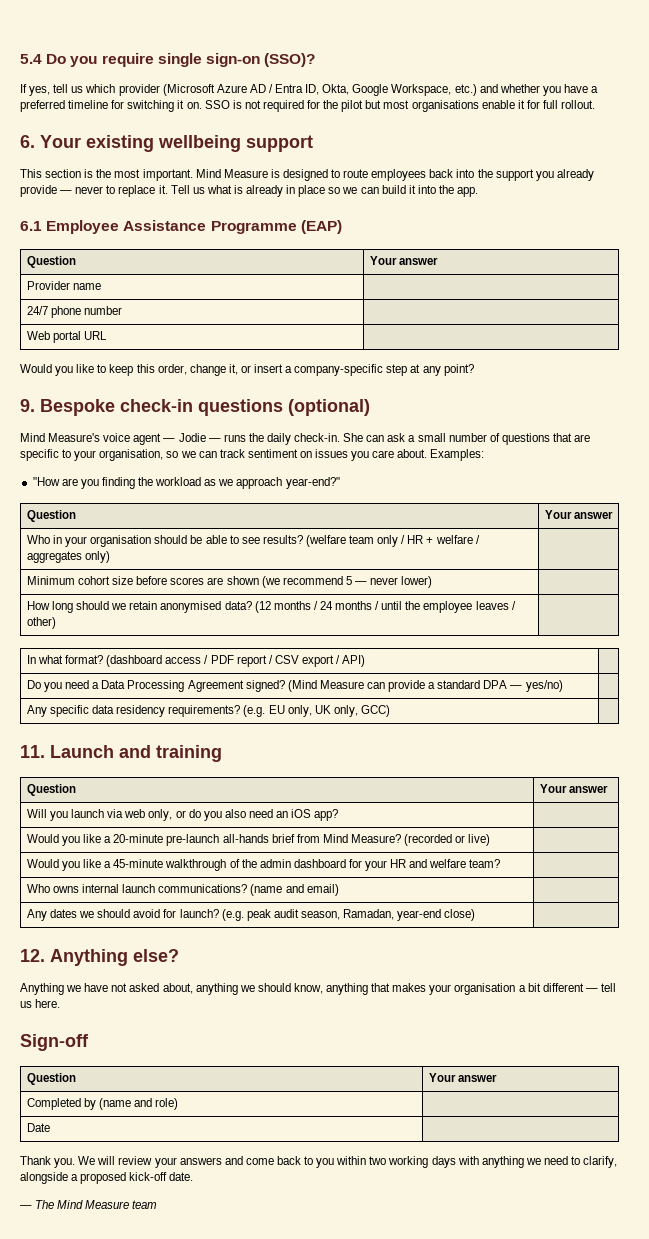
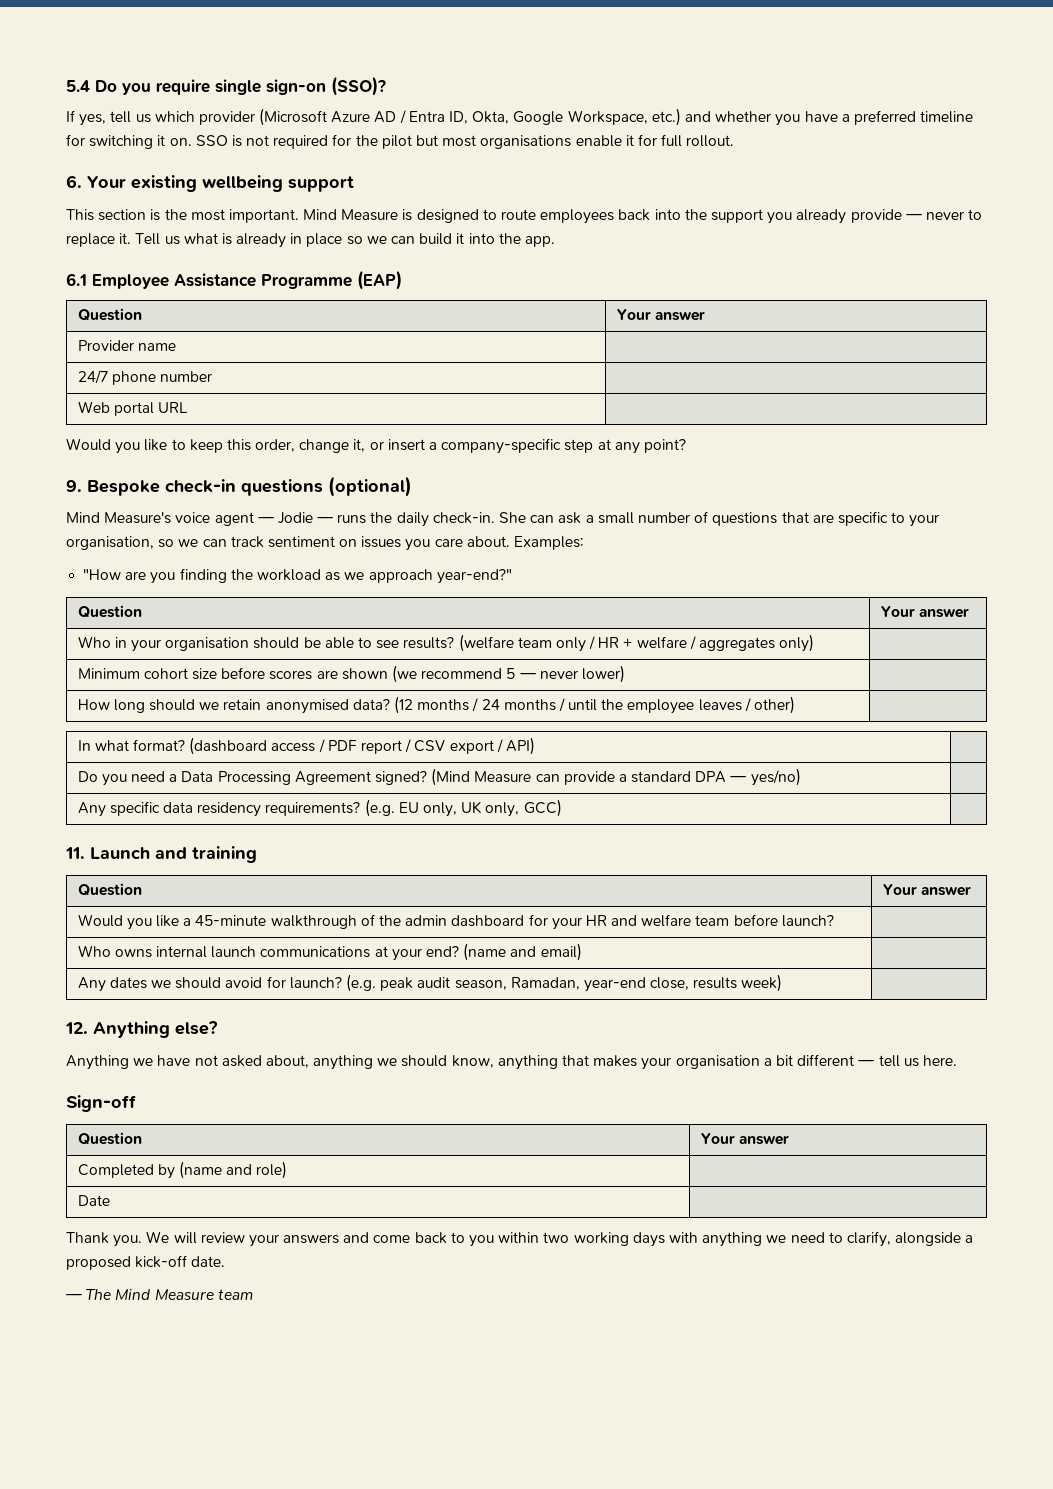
- Will you launch via web only, or do you also need an iOS app? |
- Would you like a 20-minute pre-launch all-hands brief from Mind Measure? (recorded or live) |
- Would you like a 45-minute walkthrough of the admin dashboard for your HR and welfare team? |
+ Would you like a 45-minute walkthrough of the admin dashboard for your HR and welfare team before launch? |
- Who owns internal launch communications? (name and email) |
+ Who owns internal launch communications at your end? (name and email) |
- Any dates we should avoid for launch? (e.g. peak audit season, Ramadan, year-end close) |
+ Any dates we should avoid for launch? (e.g. peak audit season, Ramadan, year-end close, results week) |

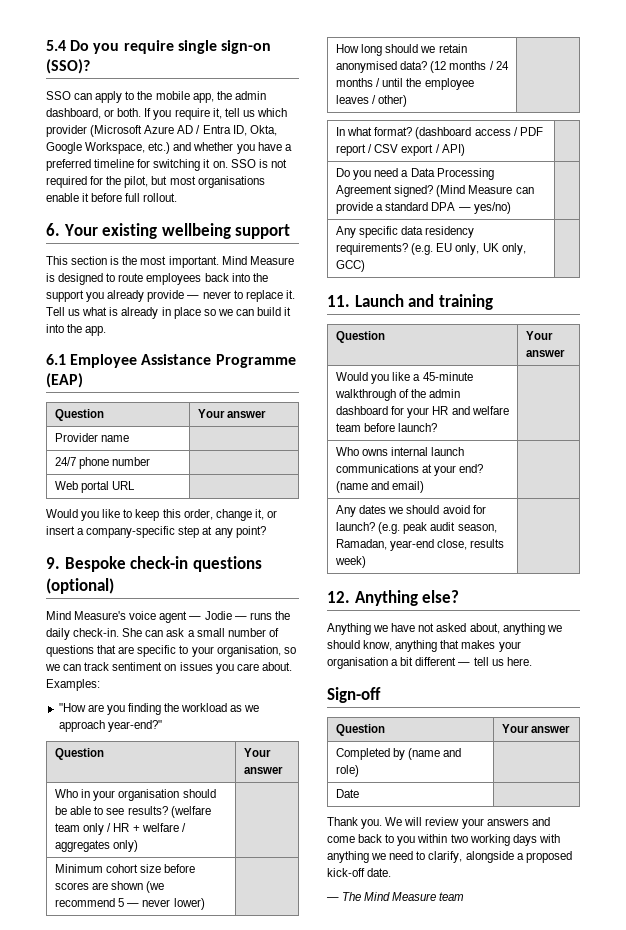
- If yes, tell us which provider (Microsoft Azure AD / Entra ID, Okta, Google Workspace, etc.) and whether you have a preferred timeline for switching it on.
+ SSO can apply to the mobile app, the admin dashboard, or both. If you require it, tell us which provider (Microsoft Azure AD / Entra ID, Okta, Google Workspace, etc.) and whether you have a preferred timeline for switching it on.
- SSO is not required for the pilot but most organisations enable it for full rollout.
+ SSO is not required for the pilot, but most organisations enable it before full rollout.

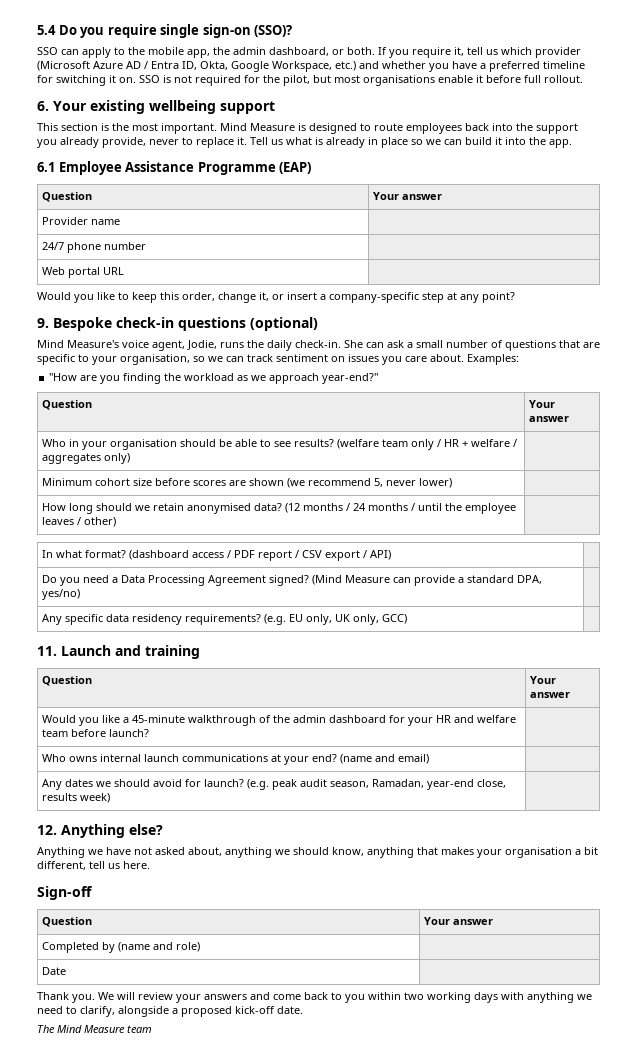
- Mind Measure is designed to route employees back into the support you already provide — never to replace it.
+ Mind Measure is designed to route employees back into the support you already provide, never to replace it.
- Mind Measure's voice agent — Jodie — runs the daily check-in.
+ Mind Measure's voice agent, Jodie, runs the daily check-in.
- Minimum cohort size before scores are shown (we recommend 5 — never lower) |
+ Minimum cohort size before scores are shown (we recommend 5, never lower) |
- Do you need a Data Processing Agreement signed? (Mind Measure can provide a standard DPA — yes/no) |
+ Do you need a Data Processing Agreement signed? (Mind Measure can provide a standard DPA, yes/no) |
- Anything we have not asked about, anything we should know, anything that makes your organisation a bit different — tell us here.
+ Anything we have not asked about, anything we should know, anything that makes your organisation a bit different, tell us here.
- — The Mind Measure team
+ The Mind Measure team

